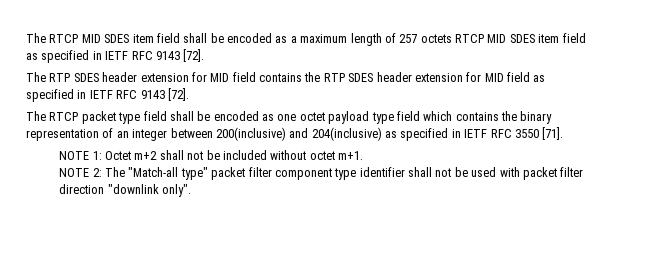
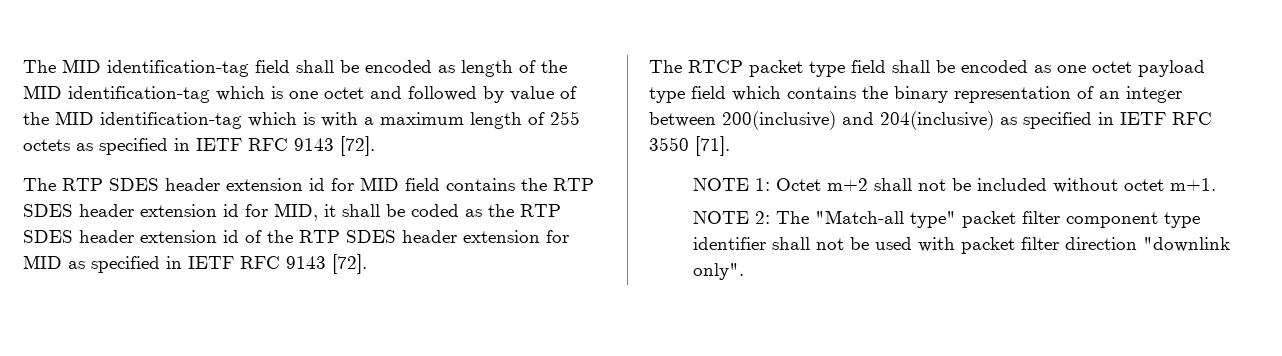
- The RTCP MID SDES item field shall be encoded as a maximum length of 257 octets RTCP MID SDES item field as specified in IETF RFC 9143 [72].
+ The MID identification-tag field shall be encoded as length of the MID identification-tag which is one octet and followed by value of the MID identification-tag which is with a maximum length of 255 octets as specified in IETF RFC 9143 [72].
- The RTP SDES header extension for MID field contains the RTP SDES header extension for MID field as specified in IETF RFC 9143 [72].
+ The RTP SDES header extension id for MID field contains the RTP SDES header extension id for MID, it shall be coded as the RTP SDES header extension id of the RTP SDES header extension for MID as specified in IETF RFC 9143 [72].

